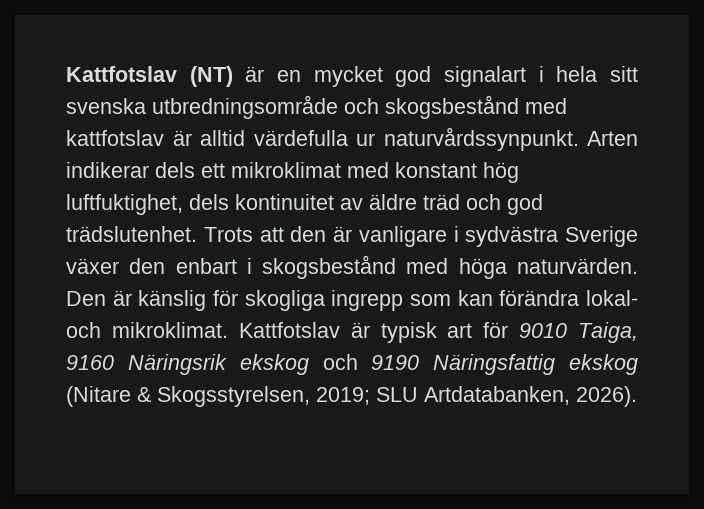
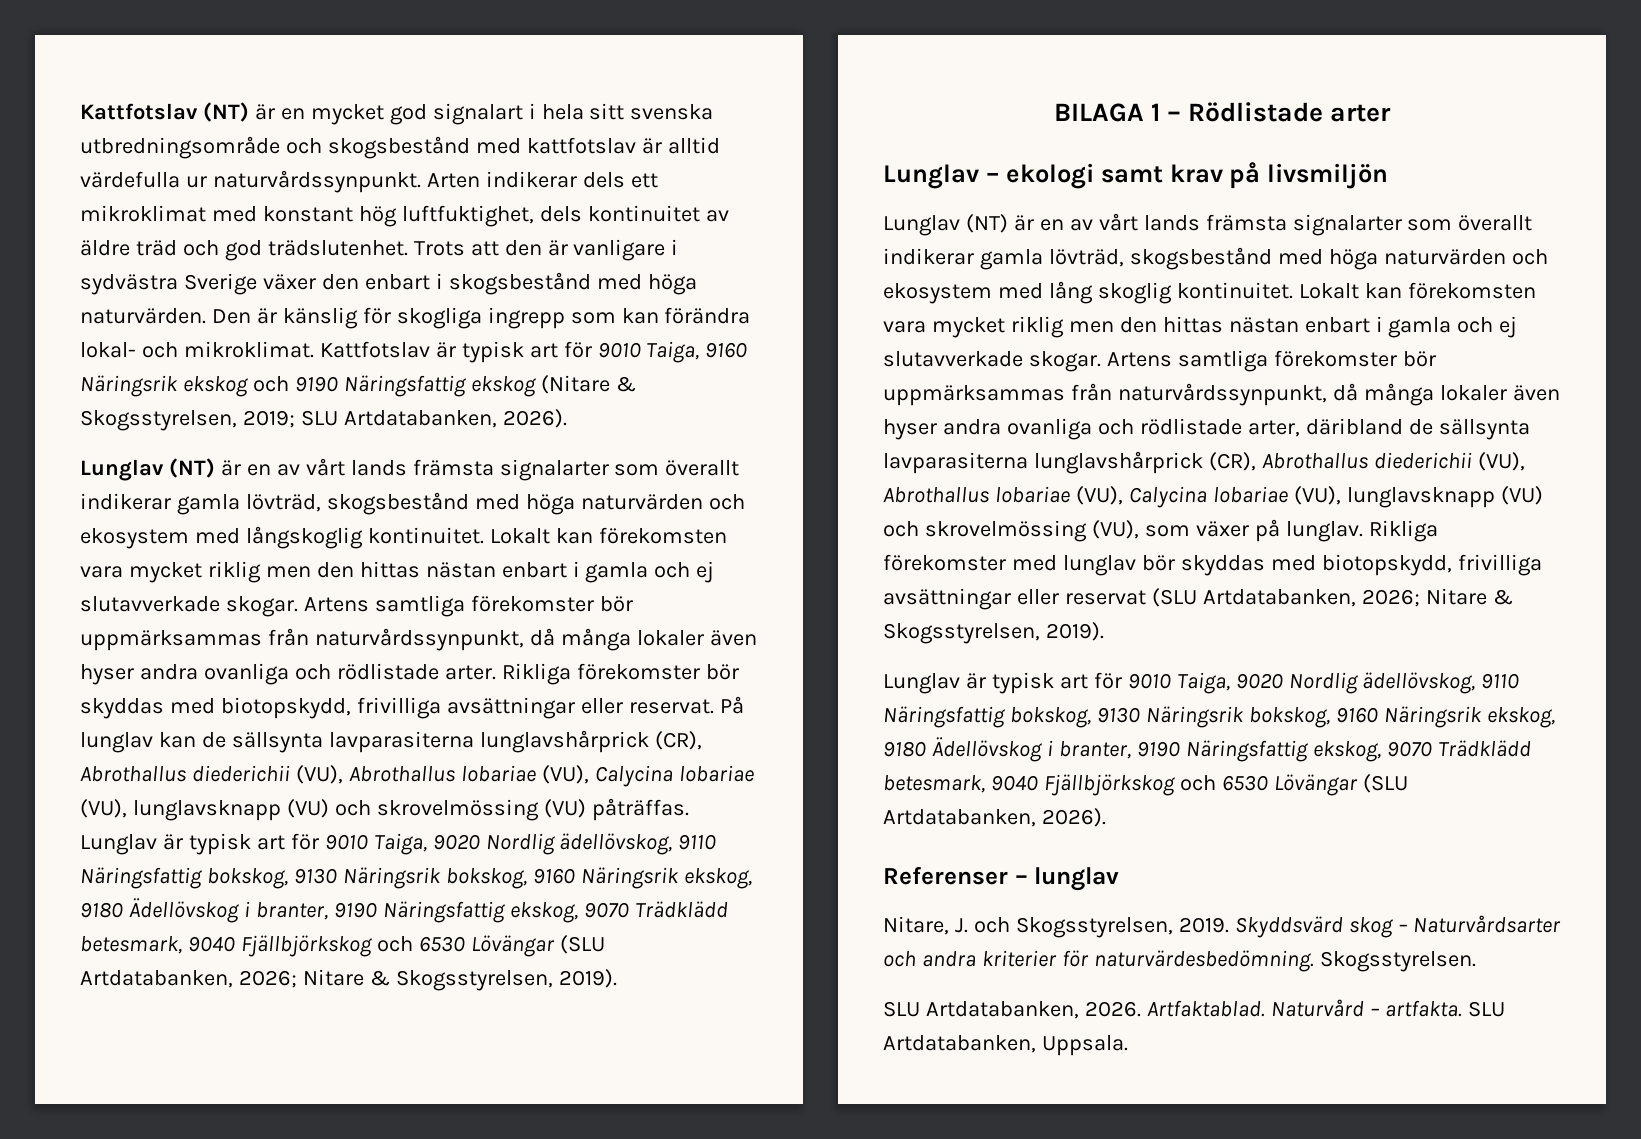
+ Lunglav (NT) är en av vårt lands främsta signalarter som överallt indikerar gamla lövträd, skogsbestånd med höga naturvärden och ekosystem med långskoglig kontinuitet. Lokalt kan förekomsten vara mycket riklig men den hittas nästan enbart i gamla och ej slutavverkade skogar. Artens samtliga förekomster bör uppmärksammas från naturvårdssynpunkt, då många lokaler även hyser andra ovanliga och rödlistade arter. Rikliga förekomster bör skyddas med biotopskydd, frivilliga avsättningar eller reservat. På lunglav kan de sällsynta lavparasiterna lunglavshårprick (CR), Abrothallus diederichii (VU), Abrothallus lobariae (VU), Calycina lobariae (VU), lunglavsknapp (VU) och skrovelmössing (VU) påträffas. Lunglav är typisk art för 9010 Taiga, 9020 Nordlig ädellövskog, 9110 Näringsfattig bokskog, 9130 Näringsrik bokskog, 9160 Näringsrik ekskog, 9180 Ädellövskog i branter, 9190 Näringsfattig ekskog, 9070 Trädklädd betesmark, 9040 Fjällbjörkskog och 6530 Lövängar (SLU Artdatabanken, 2026; Nitare & Skogsstyrelsen, 2019).
+ BILAGA 1 – Rödlistade arter
+ Lunglav – ekologi samt krav på livsmiljön
+ Lunglav (NT) är en av vårt lands främsta signalarter som överallt indikerar gamla lövträd, skogsbestånd med höga naturvärden och ekosystem med lång skoglig kontinuitet. Lokalt kan förekomsten vara mycket riklig men den hittas nästan enbart i gamla och ej slutavverkade skogar. Artens samtliga förekomster bör uppmärksammas från naturvårdssynpunkt, då många lokaler även hyser andra ovanliga och rödlistade arter, däribland de sällsynta lavparasiterna lunglavshårprick (CR), Abrothallus diederichii (VU), Abrothallus lobariae (VU), Calycina lobariae (VU), lunglavsknapp (VU) och skrovelmössing (VU), som växer på lunglav. Rikliga förekomster med lunglav bör skyddas med biotopskydd, frivilliga avsättningar eller reservat (SLU Artdatabanken, 2026; Nitare & Skogsstyrelsen, 2019).
+ Lunglav är typisk art för 9010 Taiga, 9020 Nordlig ädellövskog, 9110 Näringsfattig bokskog, 9130 Näringsrik bokskog, 9160 Näringsrik ekskog, 9180 Ädellövskog i branter, 9190 Näringsfattig ekskog, 9070 Trädklädd betesmark, 9040 Fjällbjörkskog och 6530 Lövängar (SLU Artdatabanken, 2026).
+ Referenser – lunglav
+ Nitare, J. och Skogsstyrelsen, 2019. Skyddsvärd skog – Naturvårdsarter och andra kriterier för naturvärdesbedömning. Skogsstyrelsen.
+ SLU Artdatabanken, 2026. Artfaktablad. Naturvård – artfakta. SLU Artdatabanken, Uppsala.

